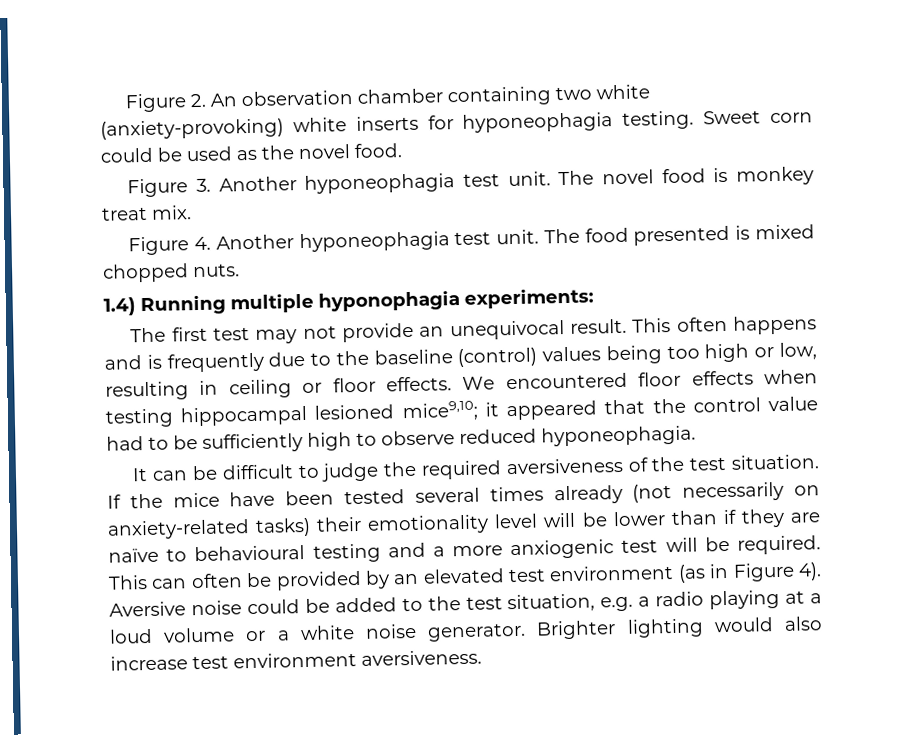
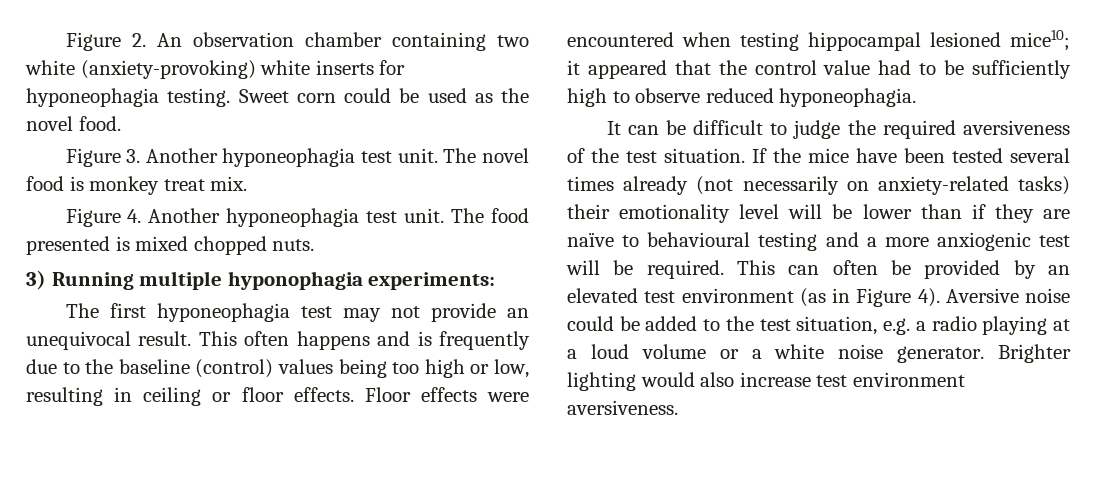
- 1.4) Running multiple hyponophagia experiments:
+ 3) Running multiple hyponophagia experiments:
- The first test may not provide an unequivocal result.
+ The first hyponeophagia test may not provide an unequivocal result.
- We encountered floor effects when testing hippocampal lesioned mice9,10; it appeared that the control value had to be sufficiently high to observe reduced hyponeophagia.
+ Floor effects were encountered when testing hippocampal lesioned mice10; it appeared that the control value had to be sufficiently high to observe reduced hyponeophagia.

